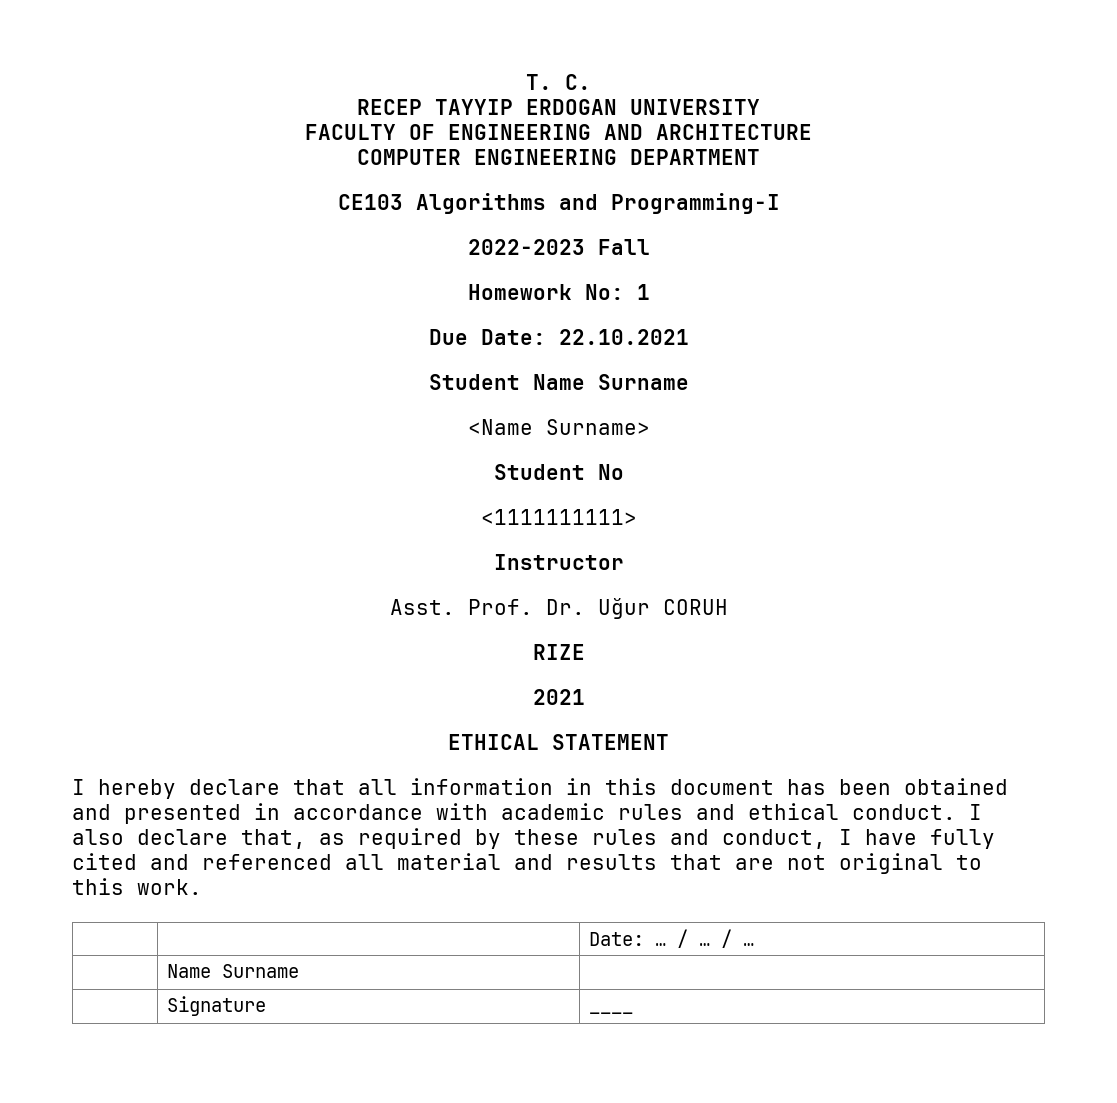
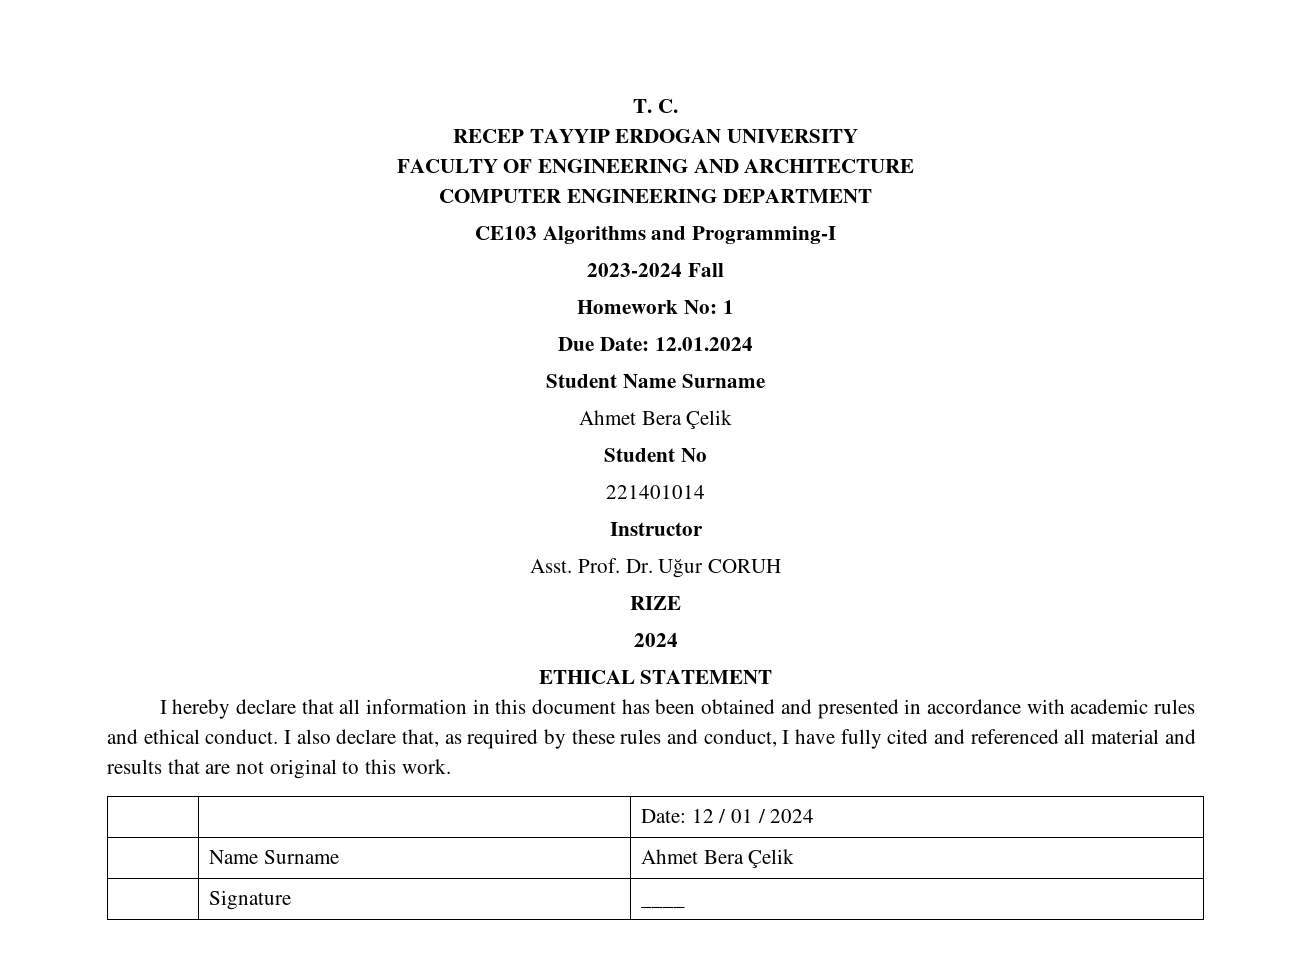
- 2022-2023 Fall
+ 2023-2024 Fall
- Due Date: 22.10.2021
+ Due Date: 12.01.2024
  Student Name Surname
- <Name Surname>
+ Ahmet Bera Çelik
- <1111111111>
+ 221401014
  RIZE
- 2021
+ 2024
- | | Date: … / … / …
+ | | Date: 12 / 01 / 2024
- | Name Surname |
+ | Name Surname | Ahmet Bera Çelik

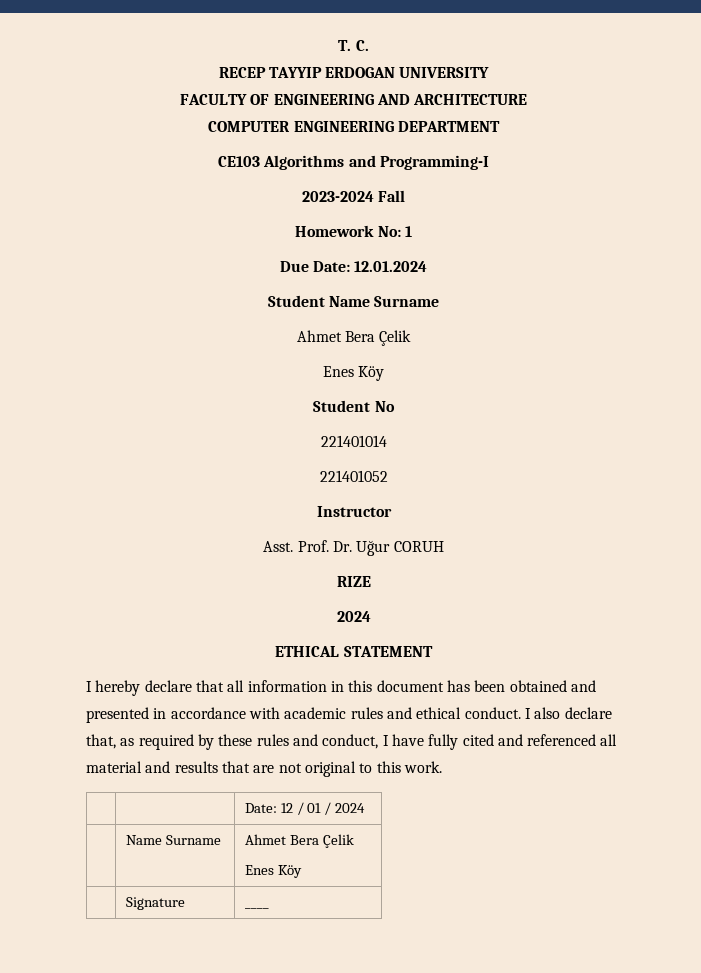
  Student Name Surname
  Ahmet Bera Çelik
+ Enes Köy
+ 221401052
  | Name Surname | Ahmet Bera Çelik
+ Enes Köy

